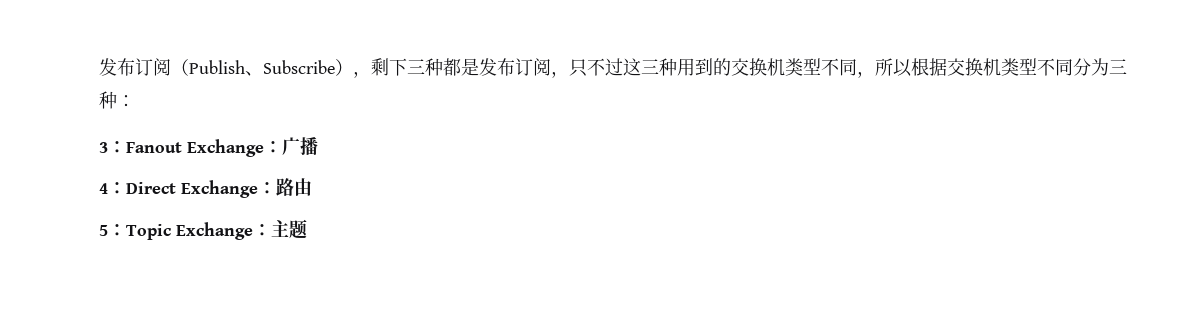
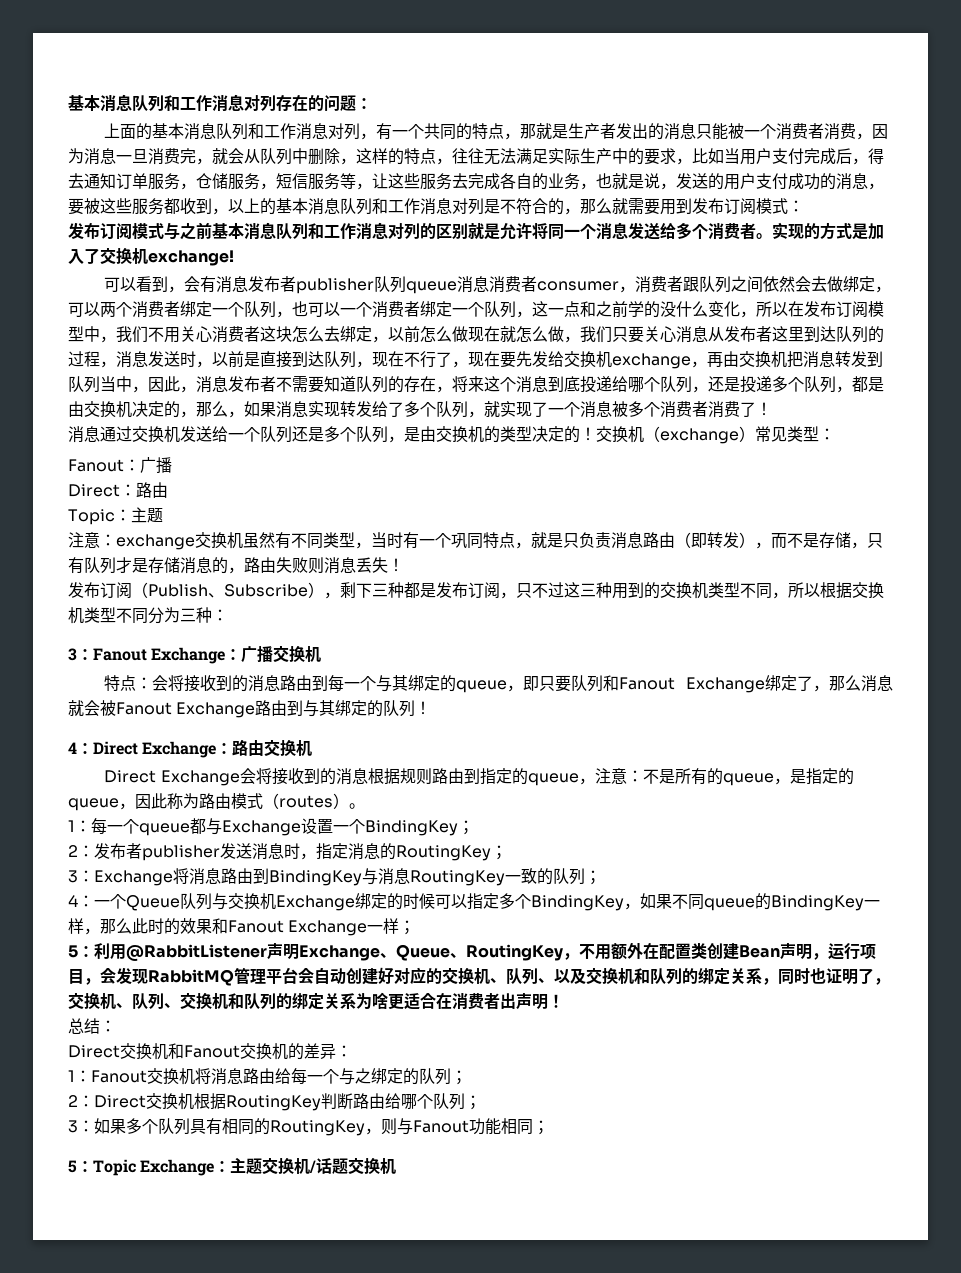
+ 基本消息队列和工作消息对列存在的问题：
+ 上面的基本消息队列和工作消息对列，有一个共同的特点，那就是生产者发出的消息只能被一个消费者消费，因为消息一旦消费完，就会从队列中删除，这样的特点，往往无法满足实际生产中的要求，比如当用户支付完成后，得去通知订单服务，仓储服务，短信服务等，让这些服务去完成各自的业务，也就是说，发送的用户支付成功的消息，要被这些服务都收到，以上的基本消息队列和工作消息对列是不符合的，那么就需要用到发布订阅模式：
+ 发布订阅模式与之前基本消息队列和工作消息对列的区别就是允许将同一个消息发送给多个消费者。实现的方式是加入了交换机exchange!
+ 可以看到，会有消息发布者publisher队列queue消息消费者consumer，消费者跟队列之间依然会去做绑定，可以两个消费者绑定一个队列，也可以一个消费者绑定一个队列，这一点和之前学的没什么变化，所以在发布订阅模型中，我们不用关心消费者这块怎么去绑定，以前怎么做现在就怎么做，我们只要关心消息从发布者这里到达队列的过程，消息发送时，以前是直接到达队列，现在不行了，现在要先发给交换机exchange，再由交换机把消息转发到队列当中，因此，消息发布者不需要知道队列的存在，将来这个消息到底投递给哪个队列，还是投递多个队列，都是由交换机决定的，那么，如果消息实现转发给了多个队列，就实现了一个消息被多个消费者消费了！
+ 消息通过交换机发送给一个队列还是多个队列，是由交换机的类型决定的！交换机（exchange）常见类型：
+ Fanout：广播
+ Direct：路由
+ Topic：主题
+ 注意：exchange交换机虽然有不同类型，当时有一个巩同特点，就是只负责消息路由（即转发），而不是存储，只有队列才是存储消息的，路由失败则消息丢失！
- 3：Fanout Exchange：广播
+ 3：Fanout Exchange：广播交换机
+ 特点：会将接收到的消息路由到每一个与其绑定的queue，即只要队列和Fanout Exchange绑定了，那么消息就会被Fanout Exchange路由到与其绑定的队列！
- 4：Direct Exchange：路由
+ 4：Direct Exchange：路由交换机
+ Direct Exchange会将接收到的消息根据规则路由到指定的queue，注意：不是所有的queue，是指定的queue，因此称为路由模式（routes）。
+ 1：每一个queue都与Exchange设置一个BindingKey；
+ 2：发布者publisher发送消息时，指定消息的RoutingKey；
+ 3：Exchange将消息路由到BindingKey与消息RoutingKey一致的队列；
+ 4：一个Queue队列与交换机Exchange绑定的时候可以指定多个BindingKey，如果不同queue的BindingKey一样，那么此时的效果和Fanout Exchange一样；
+ 5：利用@RabbitListener声明Exchange、Queue、RoutingKey，不用额外在配置类创建Bean声明，运行项目，会发现RabbitMQ管理平台会自动创建好对应的交换机、队列、以及交换机和队列的绑定关系，同时也证明了，交换机、队列、交换机和队列的绑定关系为啥更适合在消费者出声明！
+ 总结：
+ Direct交换机和Fanout交换机的差异：
+ 1：Fanout交换机将消息路由给每一个与之绑定的队列；
+ 2：Direct交换机根据RoutingKey判断路由给哪个队列；
+ 3：如果多个队列具有相同的RoutingKey，则与Fanout功能相同；
- 5：Topic Exchange：主题
+ 5：Topic Exchange：主题交换机/话题交换机

